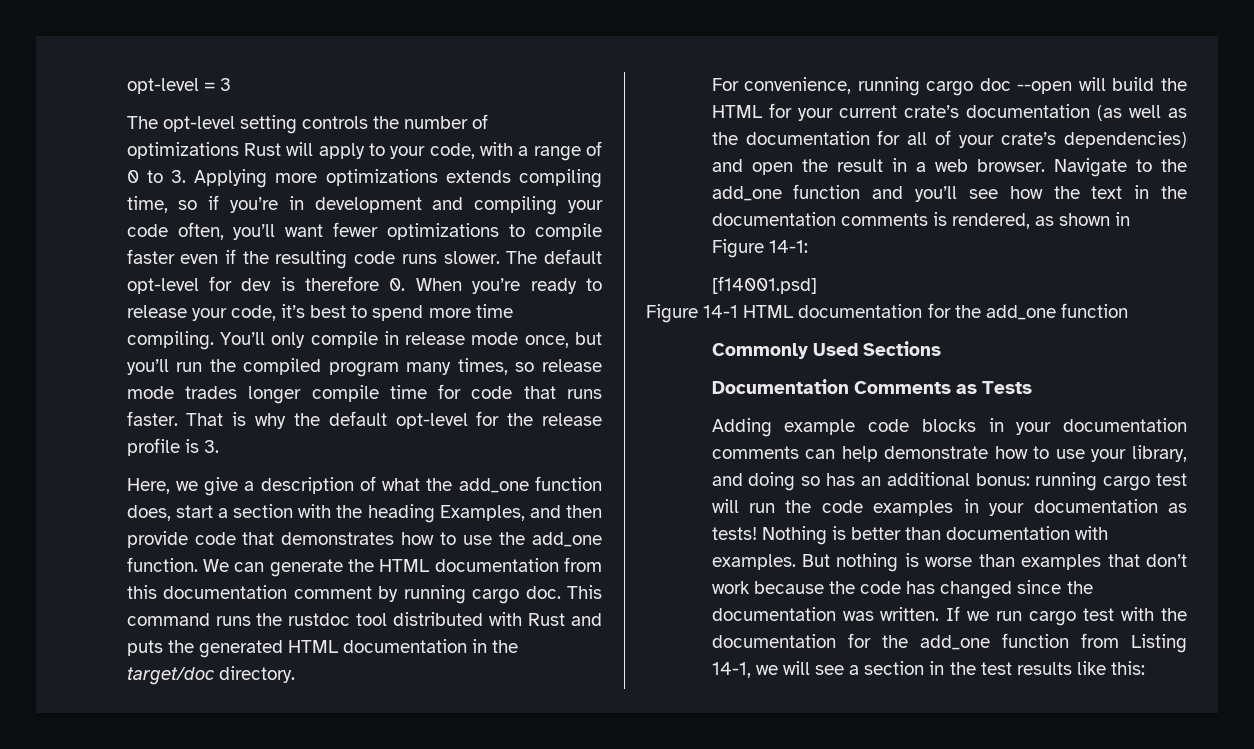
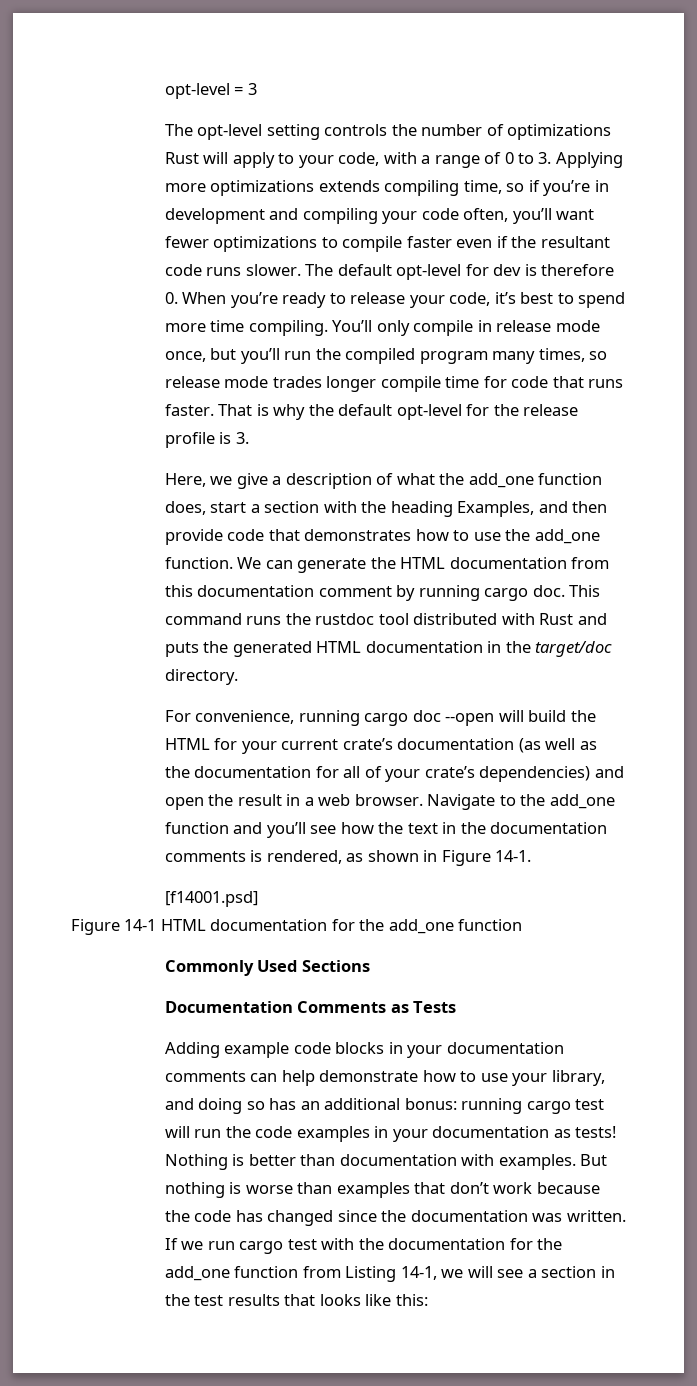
- The opt-level setting controls the number of optimizations Rust will apply to your code, with a range of 0 to 3. Applying more optimizations extends compiling time, so if you’re in development and compiling your code often, you’ll want fewer optimizations to compile faster even if the resulting code runs slower.
+ The opt-level setting controls the number of optimizations Rust will apply to your code, with a range of 0 to 3. Applying more optimizations extends compiling time, so if you’re in development and compiling your code often, you’ll want fewer optimizations to compile faster even if the resultant code runs slower.
- Navigate to the add_one function and you’ll see how the text in the documentation comments is rendered, as shown in Figure 14-1:
+ Navigate to the add_one function and you’ll see how the text in the documentation comments is rendered, as shown in Figure 14-1.
- If we run cargo test with the documentation for the add_one function from Listing 14-1, we will see a section in the test results like this:
+ If we run cargo test with the documentation for the add_one function from Listing 14-1, we will see a section in the test results that looks like this:

